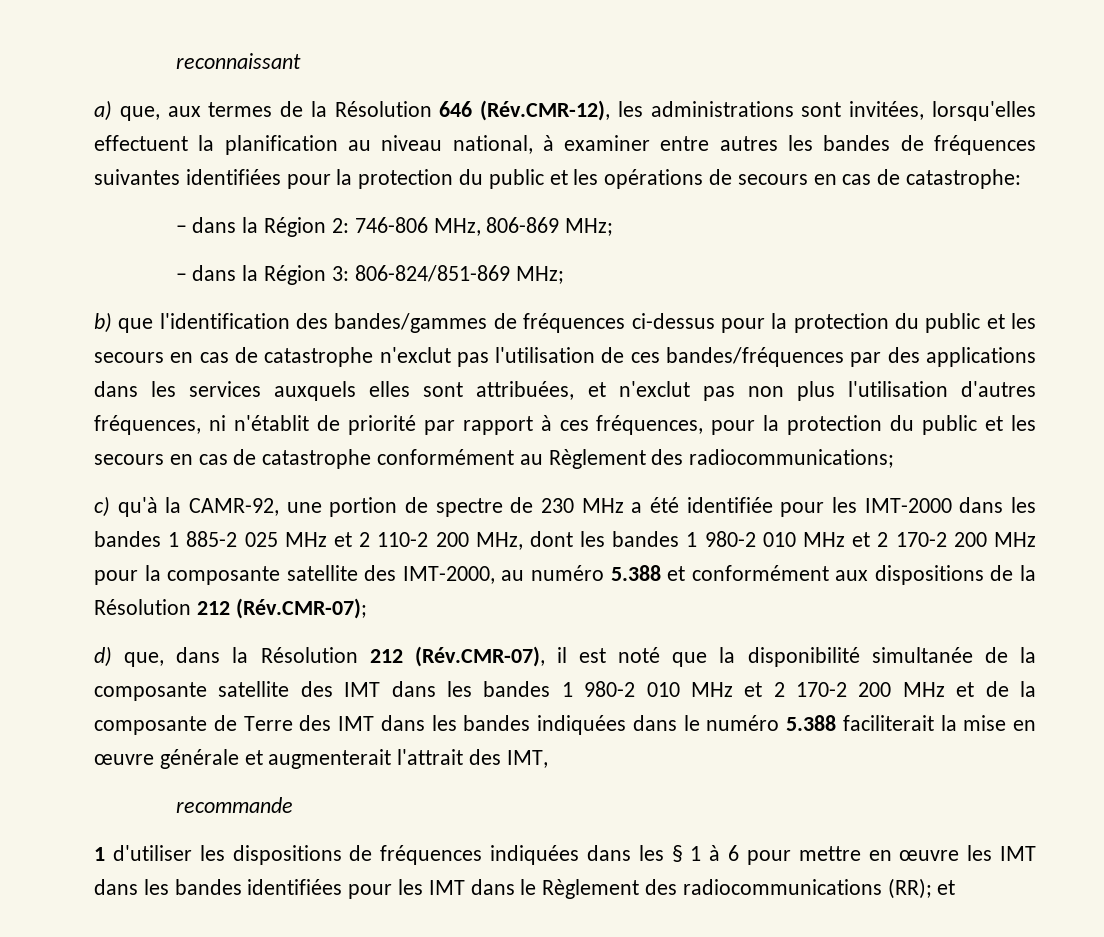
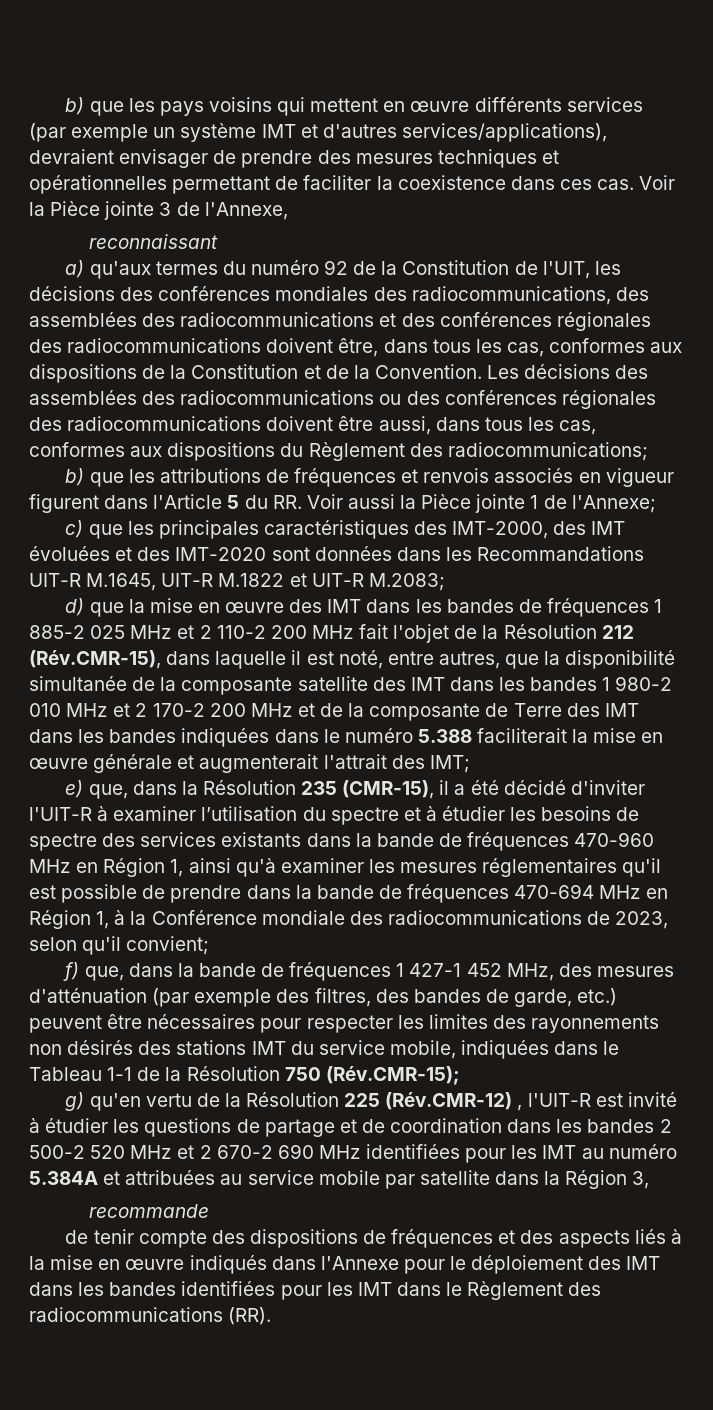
+ b) que les pays voisins qui mettent en œuvre différents services (par exemple un système IMT et d'autres services/applications), devraient envisager de prendre des mesures techniques et opérationnelles permettant de faciliter la coexistence dans ces cas. Voir la Pièce jointe 3 de l'Annexe,
  reconnaissant
- a) que, aux termes de la Résolution 646 (Rév.CMR-12), les administrations sont invitées, lorsqu'elles effectuent la planification au niveau national, à examiner entre autres les bandes de fréquences suivantes identifiées pour la protection du public et les opérations de secours en cas de catastrophe:
- – dans la Région 2: 746-806 MHz, 806-869 MHz;
- – dans la Région 3: 806-824/851-869 MHz;
- b) que l'identification des bandes/gammes de fréquences ci-dessus pour la protection du public et les secours en cas de catastrophe n'exclut pas l'utilisation de ces bandes/fréquences par des applications dans les services auxquels elles sont attribuées, et n'exclut pas non plus l'utilisation d'autres fréquences, ni n'établit de priorité par rapport à ces fréquences, pour la protection du public et les secours en cas de catastrophe conformément au Règlement des radiocommunications;
- c) qu'à la CAMR-92, une portion de spectre de 230 MHz a été identifiée pour les IMT-2000 dans les bandes 1 885-2 025 MHz et 2 110-2 200 MHz, dont les bandes 1 980-2 010 MHz et 2 170-2 200 MHz pour la composante satellite des IMT-2000, au numéro 5.388 et conformément aux dispositions de la Résolution 212 (Rév.CMR-07);
- d) que, dans la Résolution 212 (Rév.CMR-07), il est noté que la disponibilité simultanée de la composante satellite des IMT dans les bandes 1 980-2 010 MHz et 2 170-2 200 MHz et de la composante de Terre des IMT dans les bandes indiquées dans le numéro 5.388 faciliterait la mise en œuvre générale et augmenterait l'attrait des IMT,
+ a) qu'aux termes du numéro 92 de la Constitution de l'UIT, les décisions des conférences mondiales des radiocommunications, des assemblées des radiocommunications et des conférences régionales des radiocommunications doivent être, dans tous les cas, conformes aux dispositions de la Constitution et de la Convention. Les décisions des assemblées des radiocommunications ou des conférences régionales des radiocommunications doivent être aussi, dans tous les cas, conformes aux dispositions du Règlement des radiocommunications;
+ b) que les attributions de fréquences et renvois associés en vigueur figurent dans l'Article 5 du RR. Voir aussi la Pièce jointe 1 de l'Annexe;
+ c) que les principales caractéristiques des IMT-2000, des IMT évoluées et des IMT-2020 sont données dans les Recommandations UIT-R M.1645, UIT-R M.1822 et UIT-R M.2083;
+ d) que la mise en œuvre des IMT dans les bandes de fréquences 1 885-2 025 MHz et 2 110-2 200 MHz fait l'objet de la Résolution 212 (Rév.CMR-15), dans laquelle il est noté, entre autres, que la disponibilité simultanée de la composante satellite des IMT dans les bandes 1 980-2 010 MHz et 2 170-2 200 MHz et de la composante de Terre des IMT dans les bandes indiquées dans le numéro 5.388 faciliterait la mise en œuvre générale et augmenterait l'attrait des IMT;
+ e) que, dans la Résolution 235 (CMR-15), il a été décidé d'inviter l'UIT-R à examiner l’utilisation du spectre et à étudier les besoins de spectre des services existants dans la bande de fréquences 470-960 MHz en Région 1, ainsi qu'à examiner les mesures réglementaires qu'il est possible de prendre dans la bande de fréquences 470-694 MHz en Région 1, à la Conférence mondiale des radiocommunications de 2023, selon qu'il convient;
+ f) que, dans la bande de fréquences 1 427-1 452 MHz, des mesures d'atténuation (par exemple des filtres, des bandes de garde, etc.) peuvent être nécessaires pour respecter les limites des rayonnements non désirés des stations IMT du service mobile, indiquées dans le Tableau 1-1 de la Résolution 750 (Rév.CMR-15);
+ g) qu'en vertu de la Résolution 225 (Rév.CMR-12) , l'UIT-R est invité à étudier les questions de partage et de coordination dans les bandes 2 500-2 520 MHz et 2 670-2 690 MHz identifiées pour les IMT au numéro 5.384A et attribuées au service mobile par satellite dans la Région 3,
  recommande
- 1 d'utiliser les dispositions de fréquences indiquées dans les § 1 à 6 pour mettre en œuvre les IMT dans les bandes identifiées pour les IMT dans le Règlement des radiocommunications (RR); et
+ de tenir compte des dispositions de fréquences et des aspects liés à la mise en œuvre indiqués dans l'Annexe pour le déploiement des IMT dans les bandes identifiées pour les IMT dans le Règlement des radiocommunications (RR).

